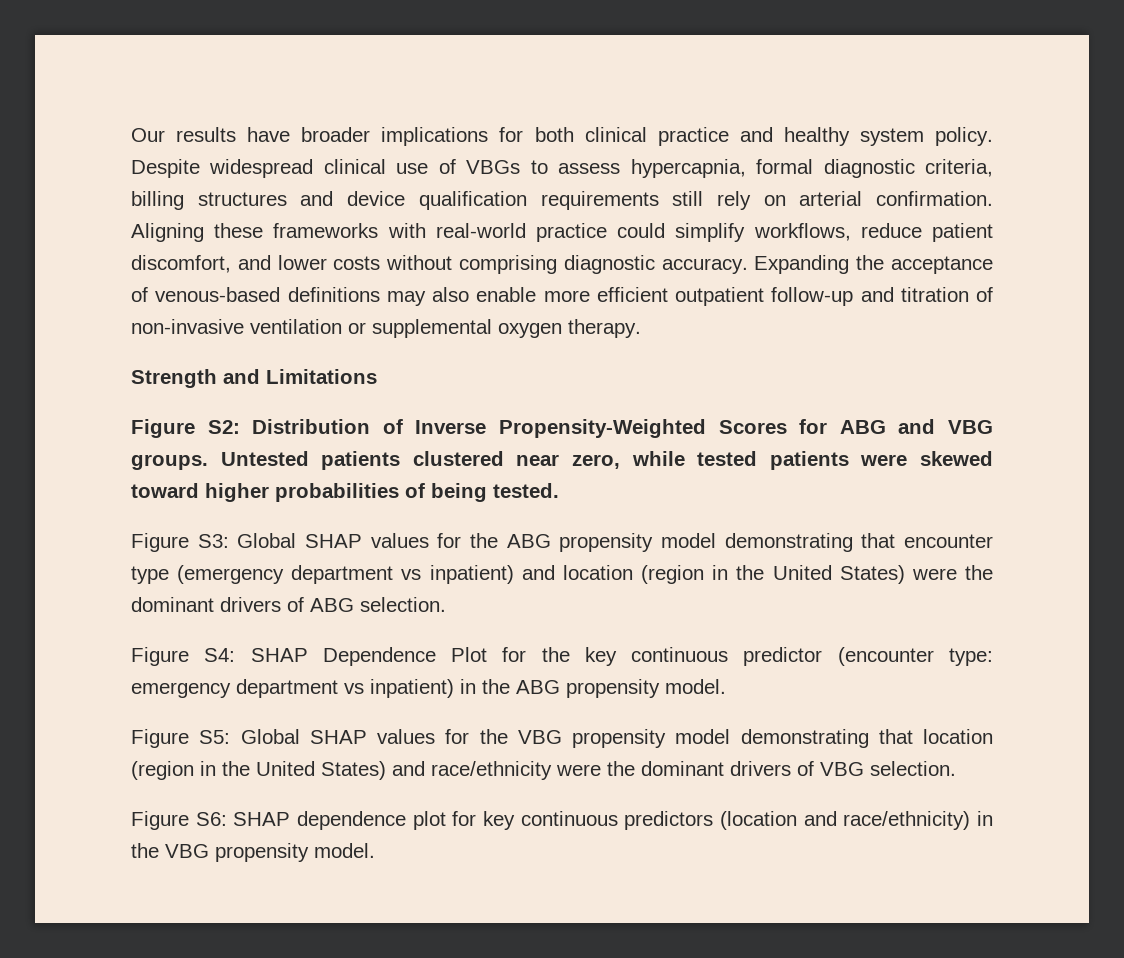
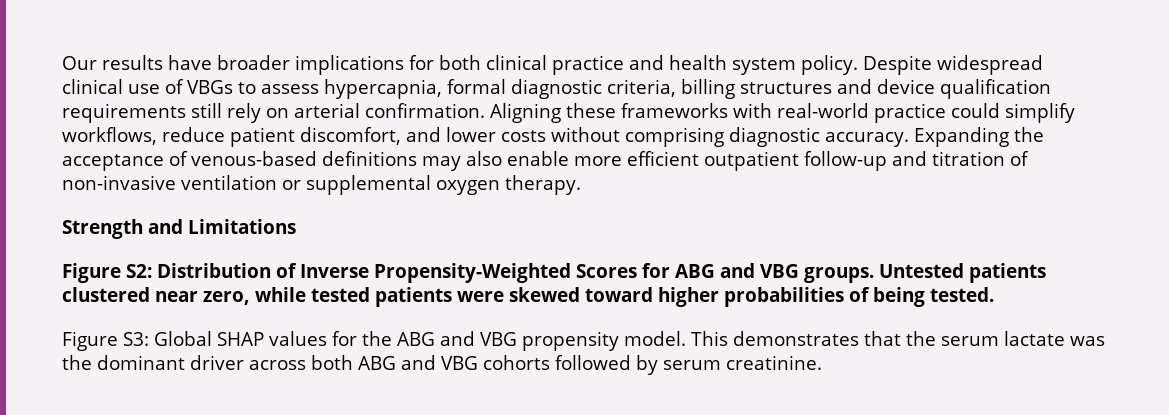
- Our results have broader implications for both clinical practice and healthy system policy.
+ Our results have broader implications for both clinical practice and health system policy.
- Figure S3: Global SHAP values for the ABG propensity model demonstrating that encounter type (emergency department vs inpatient) and location (region in the United States) were the dominant drivers of ABG selection.
- Figure S4: SHAP Dependence Plot for the key continuous predictor (encounter type: emergency department vs inpatient) in the ABG propensity model.
- Figure S5: Global SHAP values for the VBG propensity model demonstrating that location (region in the United States) and race/ethnicity were the dominant drivers of VBG selection.
- Figure S6: SHAP dependence plot for key continuous predictors (location and race/ethnicity) in the VBG propensity model.
+ Figure S3: Global SHAP values for the ABG and VBG propensity model. This demonstrates that the serum lactate was the dominant driver across both ABG and VBG cohorts followed by serum creatinine.

